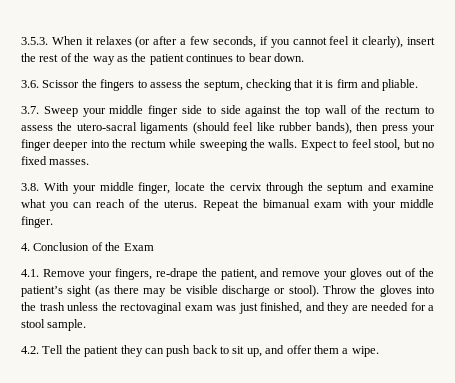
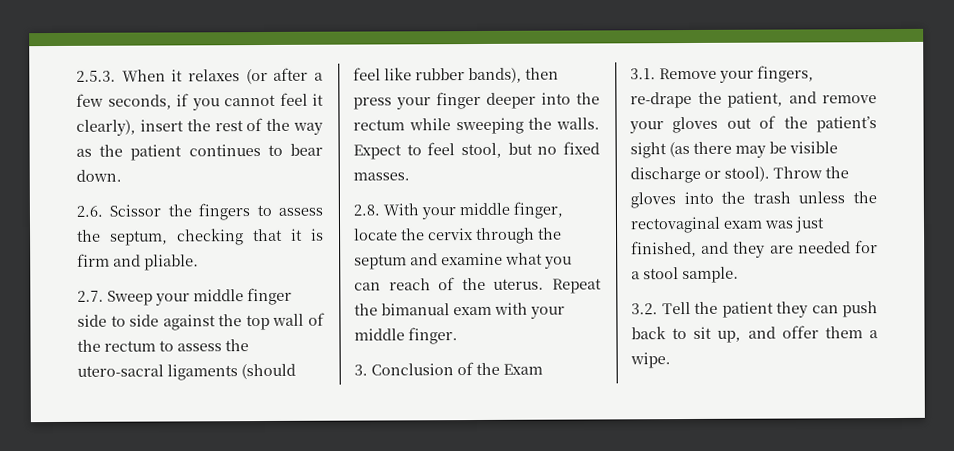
- 3.5.3. When it relaxes (or after a few seconds, if you cannot feel it clearly), insert the rest of the way as the patient continues to bear down.
+ 2.5.3. When it relaxes (or after a few seconds, if you cannot feel it clearly), insert the rest of the way as the patient continues to bear down.
- 3.6. Scissor the fingers to assess the septum, checking that it is firm and pliable.
+ 2.6. Scissor the fingers to assess the septum, checking that it is firm and pliable.
- 3.7. Sweep your middle finger side to side against the top wall of the rectum to assess the utero-sacral ligaments (should feel like rubber bands), then press your finger deeper into the rectum while sweeping the walls.
+ 2.7. Sweep your middle finger side to side against the top wall of the rectum to assess the utero-sacral ligaments (should feel like rubber bands), then press your finger deeper into the rectum while sweeping the walls.
- 3.8. With your middle finger, locate the cervix through the septum and examine what you can reach of the uterus.
+ 2.8. With your middle finger, locate the cervix through the septum and examine what you can reach of the uterus.
- 4. Conclusion of the Exam
+ 3. Conclusion of the Exam
- 4.1. Remove your fingers, re-drape the patient, and remove your gloves out of the patient’s sight (as there may be visible discharge or stool).
+ 3.1. Remove your fingers, re-drape the patient, and remove your gloves out of the patient’s sight (as there may be visible discharge or stool).
- 4.2. Tell the patient they can push back to sit up, and offer them a wipe.
+ 3.2. Tell the patient they can push back to sit up, and offer them a wipe.

